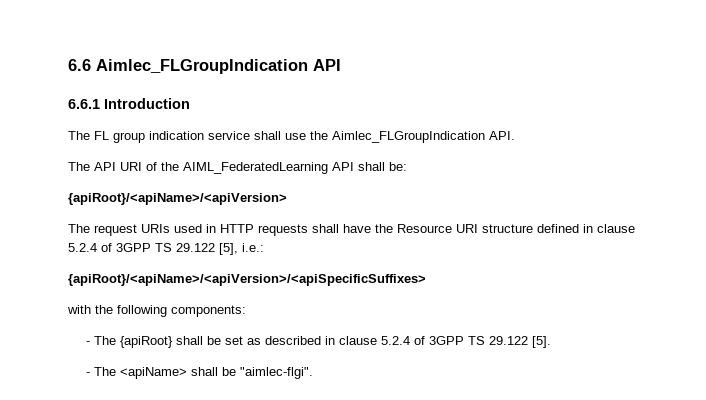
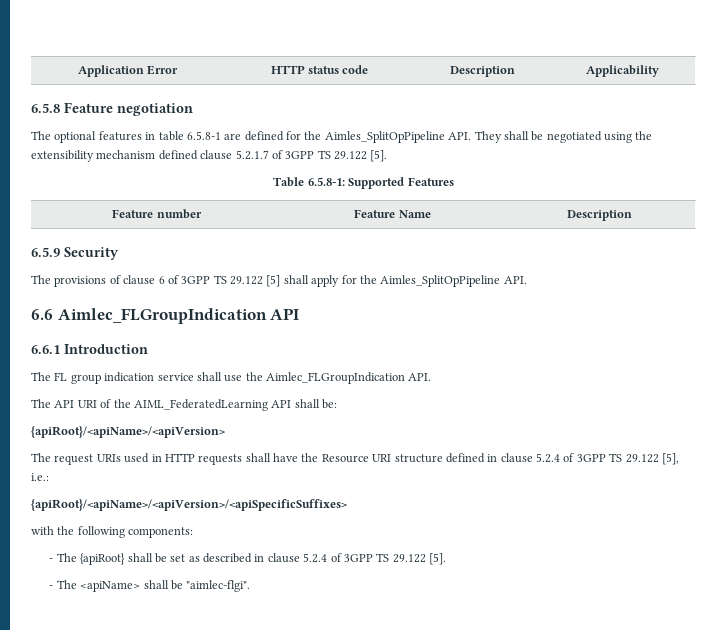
+ Application Error | HTTP status code | Description | Applicability
+ 6.5.8 Feature negotiation
+ The optional features in table 6.5.8-1 are defined for the Aimles_SplitOpPipeline API. They shall be negotiated using the extensibility mechanism defined clause 5.2.1.7 of 3GPP TS 29.122 [5].
+ Table 6.5.8-1: Supported Features
+ Feature number | Feature Name | Description
+ 6.5.9 Security
+ The provisions of clause 6 of 3GPP TS 29.122 [5] shall apply for the Aimles_SplitOpPipeline API.

